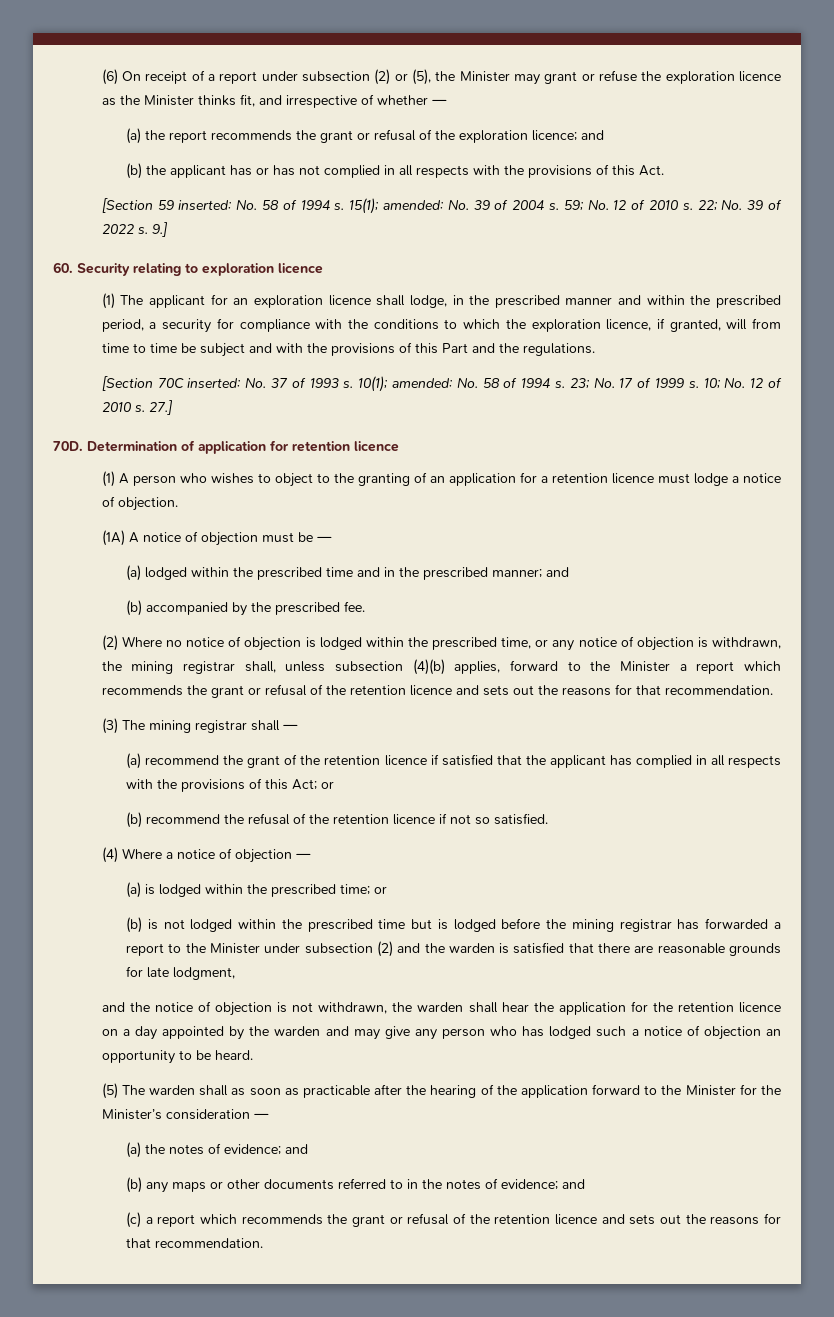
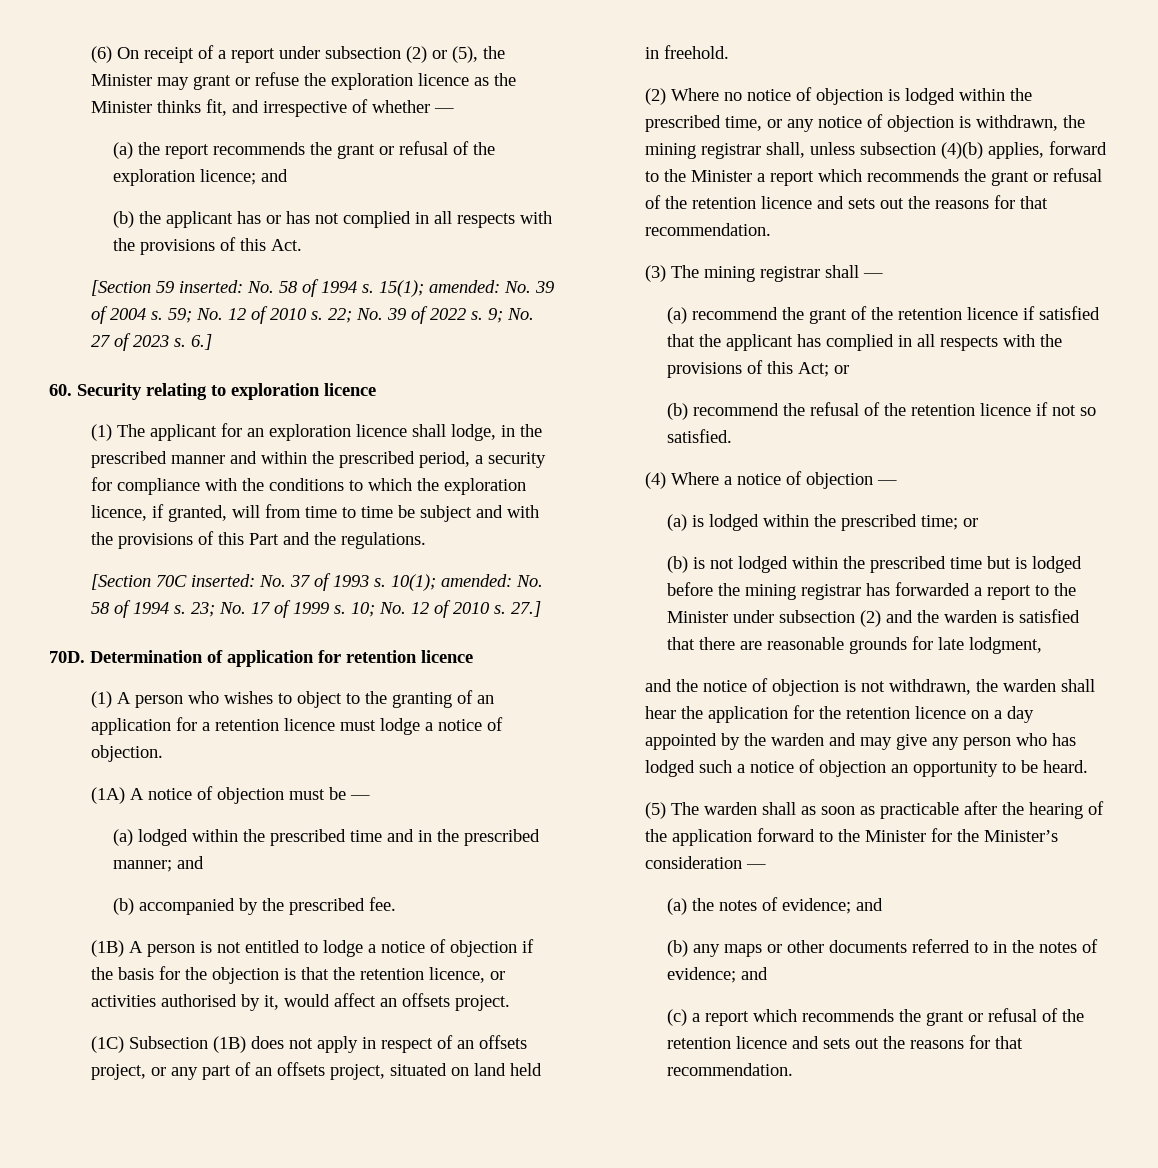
- 9.]
+ 9; No. 27 of 2023 s. 6.]
+ (1B) A person is not entitled to lodge a notice of objection if the basis for the objection is that the retention licence, or activities authorised by it, would affect an offsets project.
+ (1C) Subsection (1B) does not apply in respect of an offsets project, or any part of an offsets project, situated on land held in freehold.

